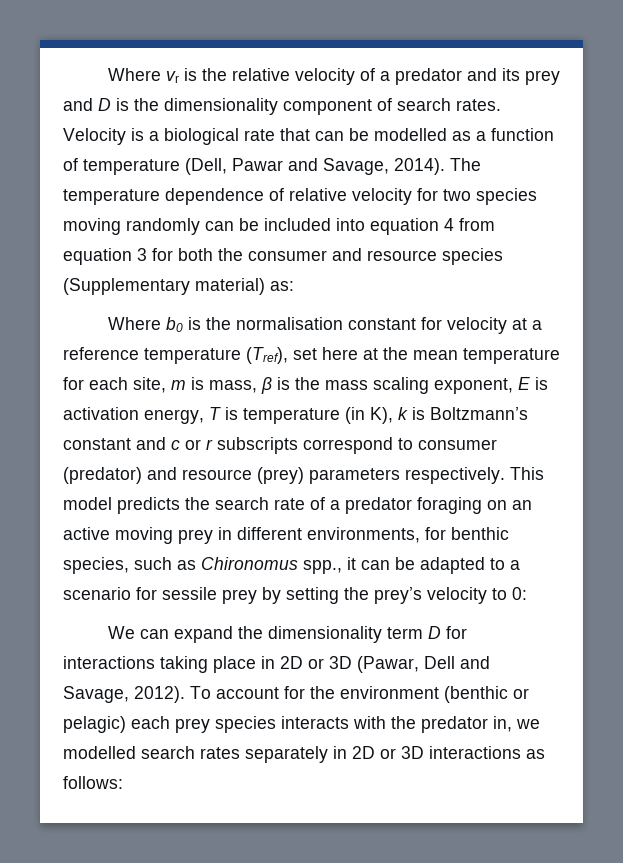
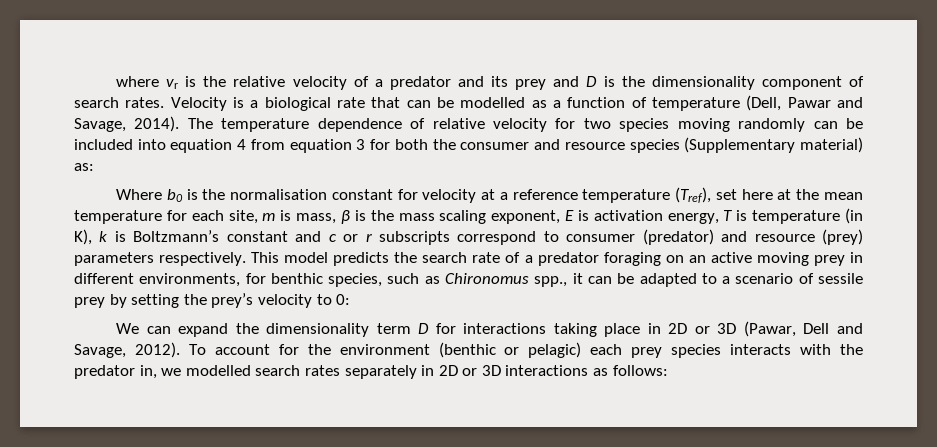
- Where vr is the relative velocity of a predator and its prey and D is the dimensionality component of search rates.
+ where vr is the relative velocity of a predator and its prey and D is the dimensionality component of search rates.
- This model predicts the search rate of a predator foraging on an active moving prey in different environments, for benthic species, such as Chironomus spp., it can be adapted to a scenario for sessile prey by setting the prey’s velocity to 0:
+ This model predicts the search rate of a predator foraging on an active moving prey in different environments, for benthic species, such as Chironomus spp., it can be adapted to a scenario of sessile prey by setting the prey’s velocity to 0:

